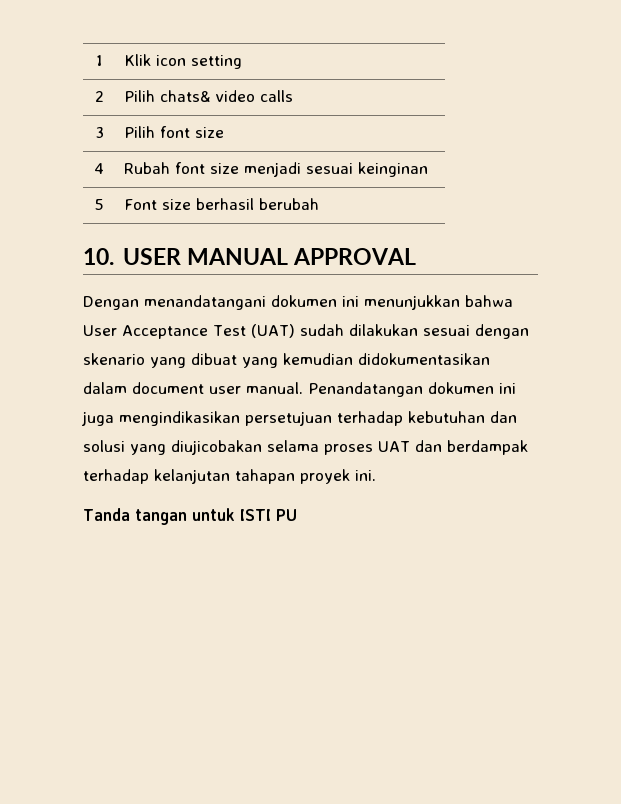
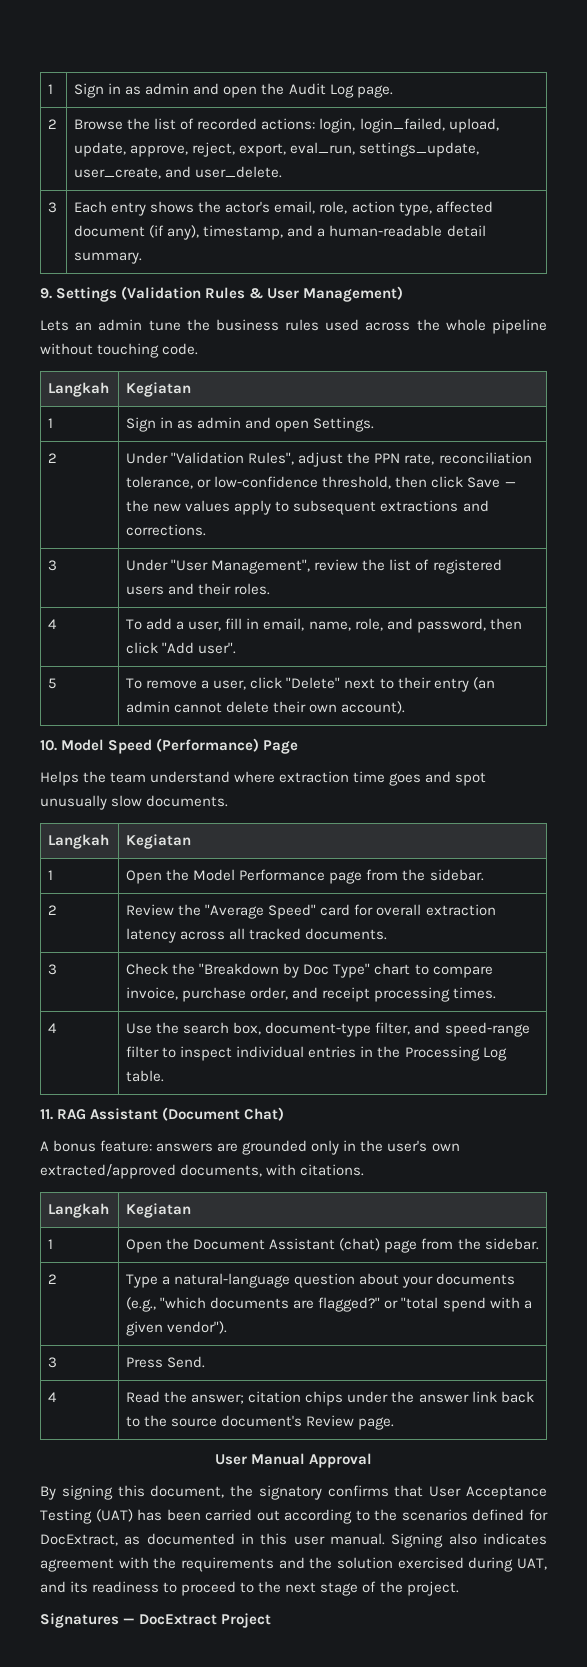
- 1 | Klik icon setting
- 2 | Pilih chats& video calls
- 3 | Pilih font size
- 4 | Rubah font size menjadi sesuai keinginan
- 5 | Font size berhasil berubah
- 10. USER MANUAL APPROVAL
- Dengan menandatangani dokumen ini menunjukkan bahwa User Acceptance Test (UAT) sudah dilakukan sesuai dengan skenario yang dibuat yang kemudian didokumentasikan dalam document user manual. Penandatangan dokumen ini juga mengindikasikan persetujuan terhadap kebutuhan dan solusi yang diujicobakan selama proses UAT dan berdampak terhadap kelanjutan tahapan proyek ini.
- Tanda tangan untuk ISTI PU
+ 1 | Sign in as admin and open the Audit Log page.
+ 2 | Browse the list of recorded actions: login, login_failed, upload, update, approve, reject, export, eval_run, settings_update, user_create, and user_delete.
+ 3 | Each entry shows the actor's email, role, action type, affected document (if any), timestamp, and a human-readable detail summary.
+ 9. Settings (Validation Rules & User Management)
+ Lets an admin tune the business rules used across the whole pipeline without touching code.
+ Langkah | Kegiatan
+ 1 | Sign in as admin and open Settings.
+ 2 | Under "Validation Rules", adjust the PPN rate, reconciliation tolerance, or low-confidence threshold, then click Save — the new values apply to subsequent extractions and corrections.
+ 3 | Under "User Management", review the list of registered users and their roles.
+ 4 | To add a user, fill in email, name, role, and password, then click "Add user".
+ 5 | To remove a user, click "Delete" next to their entry (an admin cannot delete their own account).
+ 10. Model Speed (Performance) Page
+ Helps the team understand where extraction time goes and spot unusually slow documents.
+ Langkah | Kegiatan
+ 1 | Open the Model Performance page from the sidebar.
+ 2 | Review the "Average Speed" card for overall extraction latency across all tracked documents.
+ 3 | Check the "Breakdown by Doc Type" chart to compare invoice, purchase order, and receipt processing times.
+ 4 | Use the search box, document-type filter, and speed-range filter to inspect individual entries in the Processing Log table.
+ 11. RAG Assistant (Document Chat)
+ A bonus feature: answers are grounded only in the user's own extracted/approved documents, with citations.
+ Langkah | Kegiatan
+ 1 | Open the Document Assistant (chat) page from the sidebar.
+ 2 | Type a natural-language question about your documents (e.g., "which documents are flagged?" or "total spend with a given vendor").
+ 3 | Press Send.
+ 4 | Read the answer; citation chips under the answer link back to the source document's Review page.
+ User Manual Approval
+ By signing this document, the signatory confirms that User Acceptance Testing (UAT) has been carried out according to the scenarios defined for DocExtract, as documented in this user manual. Signing also indicates agreement with the requirements and the solution exercised during UAT, and its readiness to proceed to the next stage of the project.
+ Signatures — DocExtract Project

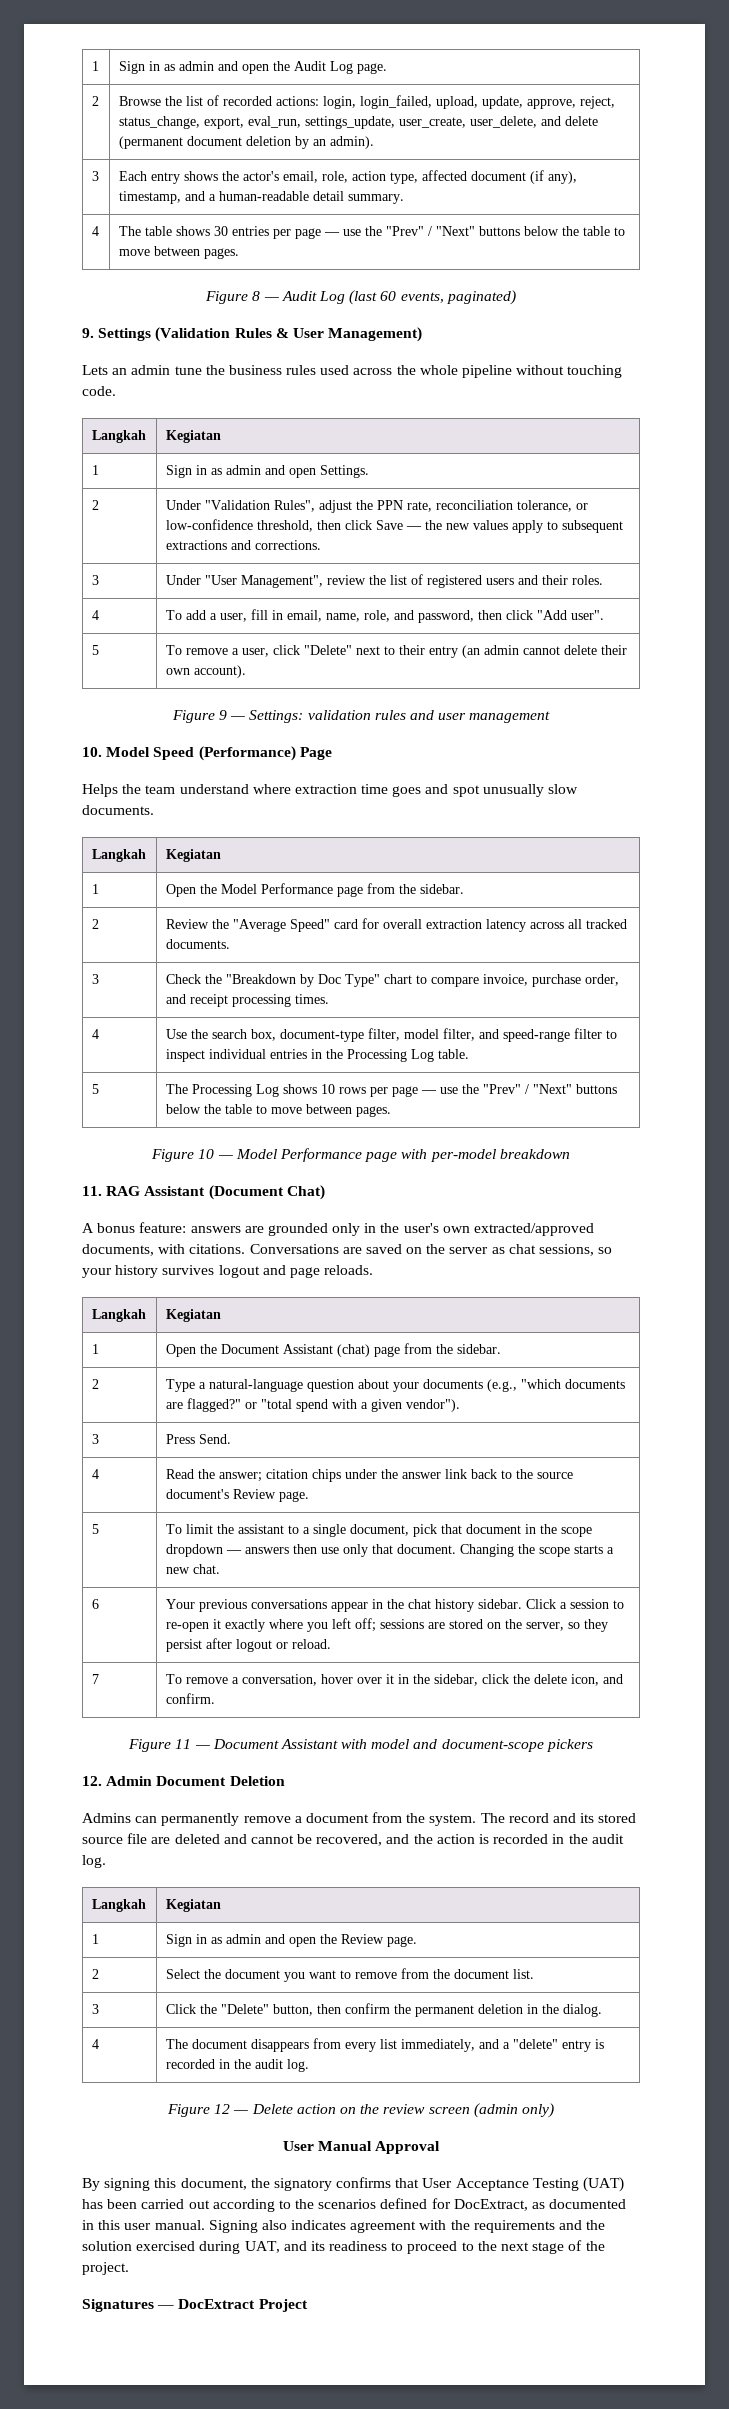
- 2 | Browse the list of recorded actions: login, login_failed, upload, update, approve, reject, export, eval_run, settings_update, user_create, and user_delete.
+ 2 | Browse the list of recorded actions: login, login_failed, upload, update, approve, reject, status_change, export, eval_run, settings_update, user_create, user_delete, and delete (permanent document deletion by an admin).
+ 4 | The table shows 30 entries per page — use the "Prev" / "Next" buttons below the table to move between pages.
+ Figure 8 — Audit Log (last 60 events, paginated)
+ Figure 9 — Settings: validation rules and user management
- 4 | Use the search box, document-type filter, and speed-range filter to inspect individual entries in the Processing Log table.
+ 4 | Use the search box, document-type filter, model filter, and speed-range filter to inspect individual entries in the Processing Log table.
+ 5 | The Processing Log shows 10 rows per page — use the "Prev" / "Next" buttons below the table to move between pages.
+ Figure 10 — Model Performance page with per-model breakdown
+ Conversations are saved on the server as chat sessions, so your history survives logout and page reloads.
+ 5 | To limit the assistant to a single document, pick that document in the scope dropdown — answers then use only that document. Changing the scope starts a new chat.
+ 6 | Your previous conversations appear in the chat history sidebar. Click a session to re-open it exactly where you left off; sessions are stored on the server, so they persist after logout or reload.
+ 7 | To remove a conversation, hover over it in the sidebar, click the delete icon, and confirm.
+ Figure 11 — Document Assistant with model and document-scope pickers
+ 12. Admin Document Deletion
+ Admins can permanently remove a document from the system. The record and its stored source file are deleted and cannot be recovered, and the action is recorded in the audit log.
+ Langkah | Kegiatan
+ 1 | Sign in as admin and open the Review page.
+ 2 | Select the document you want to remove from the document list.
+ 3 | Click the "Delete" button, then confirm the permanent deletion in the dialog.
+ 4 | The document disappears from every list immediately, and a "delete" entry is recorded in the audit log.
+ Figure 12 — Delete action on the review screen (admin only)

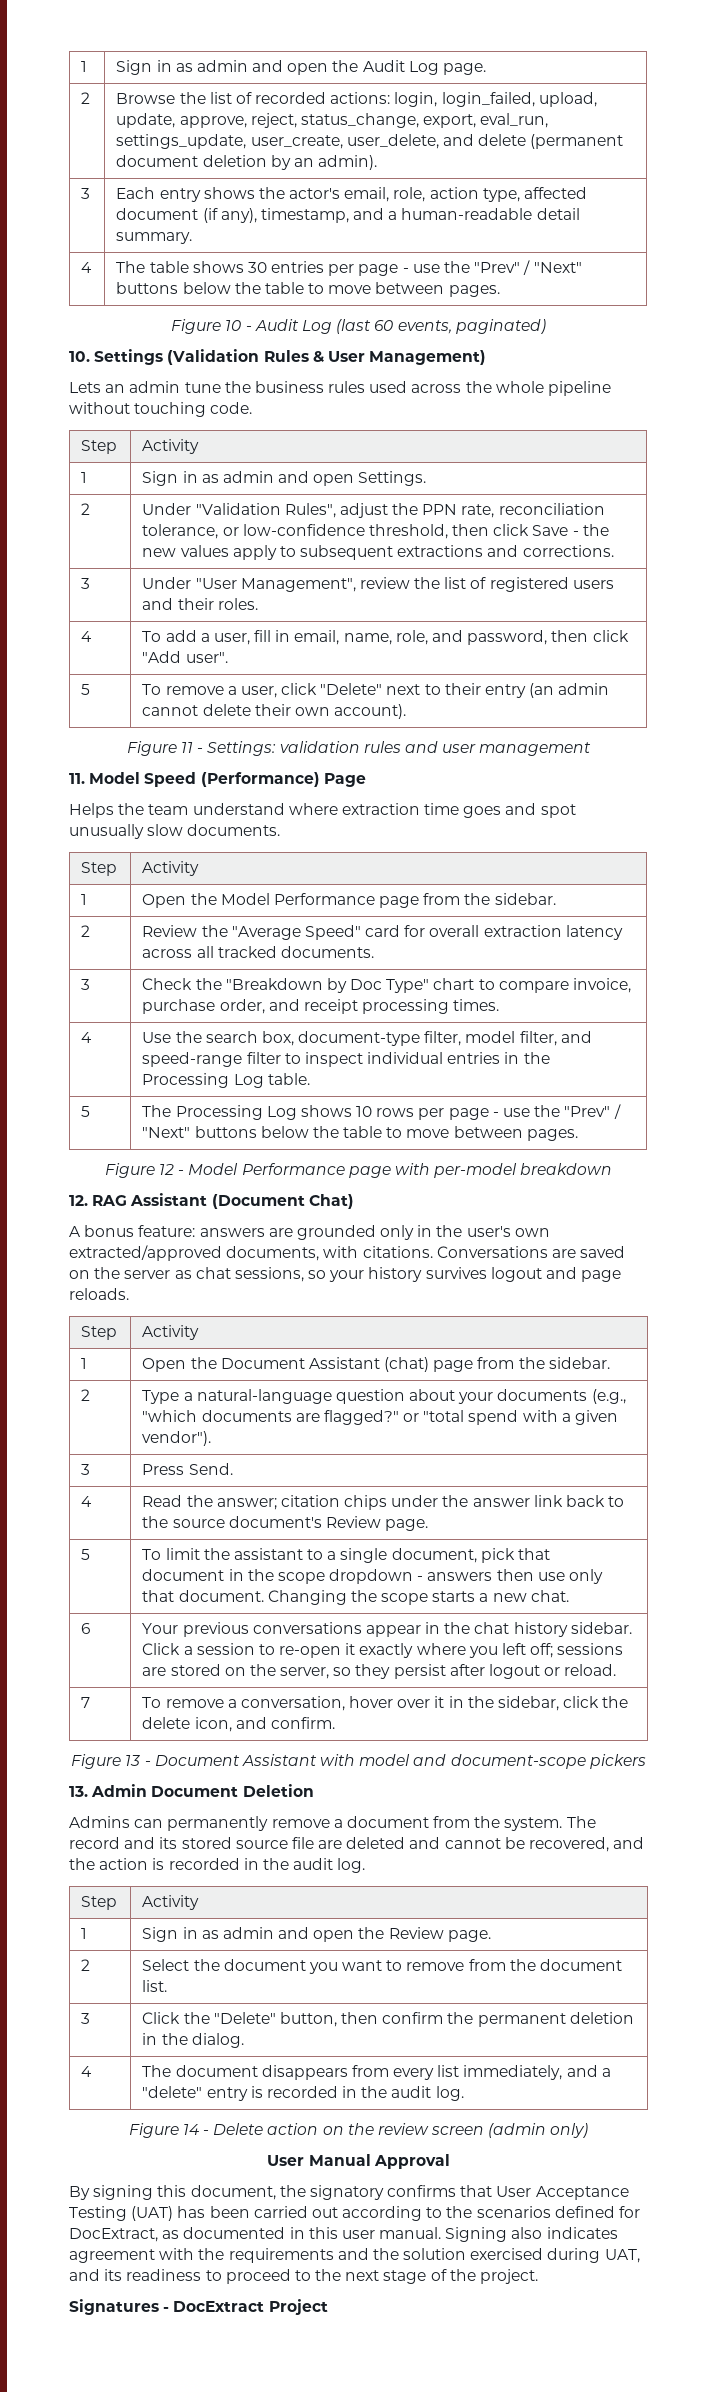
- 4 | The table shows 30 entries per page — use the "Prev" / "Next" buttons below the table to move between pages.
+ 4 | The table shows 30 entries per page - use the "Prev" / "Next" buttons below the table to move between pages.
- Figure 8 — Audit Log (last 60 events, paginated)
+ Figure 10 - Audit Log (last 60 events, paginated)
- 9. Settings (Validation Rules & User Management)
+ 10. Settings (Validation Rules & User Management)
  Lets an admin tune the business rules used across the whole pipeline without touching code.
- Langkah | Kegiatan
+ Step | Activity
- 2 | Under "Validation Rules", adjust the PPN rate, reconciliation tolerance, or low-confidence threshold, then click Save — the new values apply to subsequent extractions and corrections.
+ 2 | Under "Validation Rules", adjust the PPN rate, reconciliation tolerance, or low-confidence threshold, then click Save - the new values apply to subsequent extractions and corrections.
- Figure 9 — Settings: validation rules and user management
+ Figure 11 - Settings: validation rules and user management
- 10. Model Speed (Performance) Page
+ 11. Model Speed (Performance) Page
  Helps the team understand where extraction time goes and spot unusually slow documents.
- Langkah | Kegiatan
+ Step | Activity
- 5 | The Processing Log shows 10 rows per page — use the "Prev" / "Next" buttons below the table to move between pages.
+ 5 | The Processing Log shows 10 rows per page - use the "Prev" / "Next" buttons below the table to move between pages.
- Figure 10 — Model Performance page with per-model breakdown
+ Figure 12 - Model Performance page with per-model breakdown
- 11. RAG Assistant (Document Chat)
+ 12. RAG Assistant (Document Chat)
  Conversations are saved on the server as chat sessions, so your history survives logout and page reloads.
- Langkah | Kegiatan
+ Step | Activity
- 5 | To limit the assistant to a single document, pick that document in the scope dropdown — answers then use only that document. Changing the scope starts a new chat.
+ 5 | To limit the assistant to a single document, pick that document in the scope dropdown - answers then use only that document. Changing the scope starts a new chat.
- Figure 11 — Document Assistant with model and document-scope pickers
+ Figure 13 - Document Assistant with model and document-scope pickers
- 12. Admin Document Deletion
+ 13. Admin Document Deletion
  The record and its stored source file are deleted and cannot be recovered, and the action is recorded in the audit log.
- Langkah | Kegiatan
+ Step | Activity
- Figure 12 — Delete action on the review screen (admin only)
+ Figure 14 - Delete action on the review screen (admin only)
- Signatures — DocExtract Project
+ Signatures - DocExtract Project

